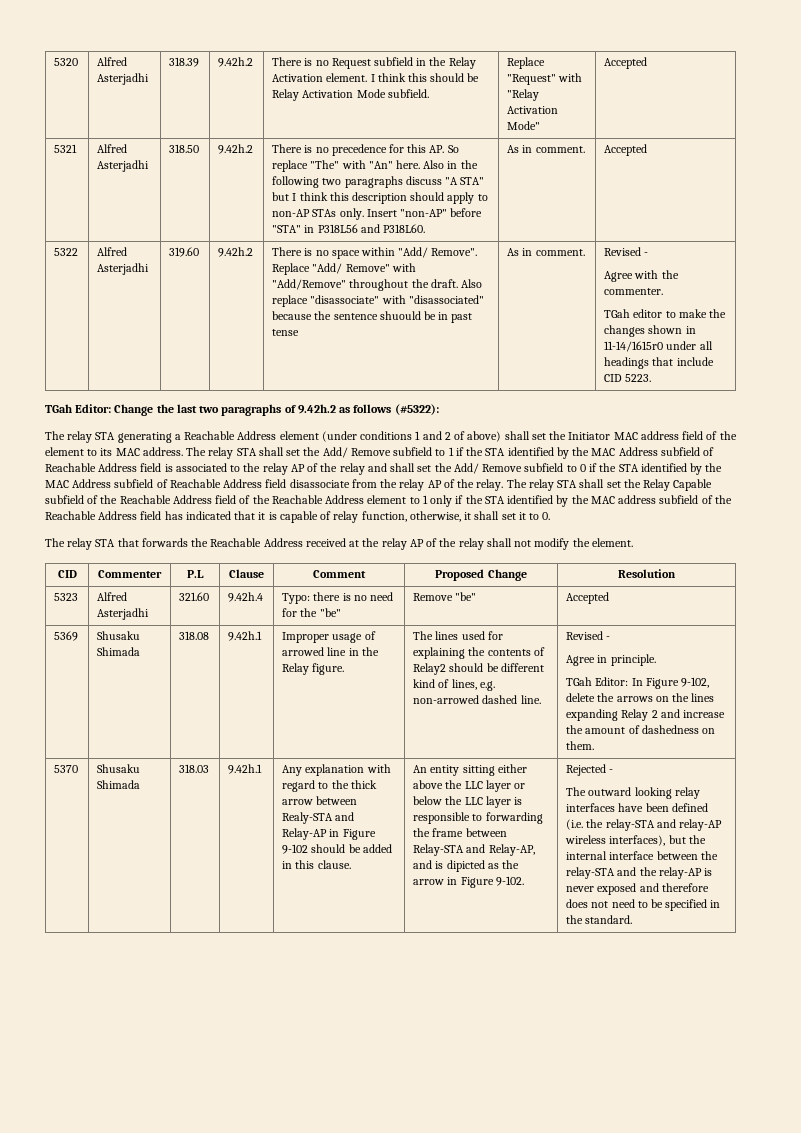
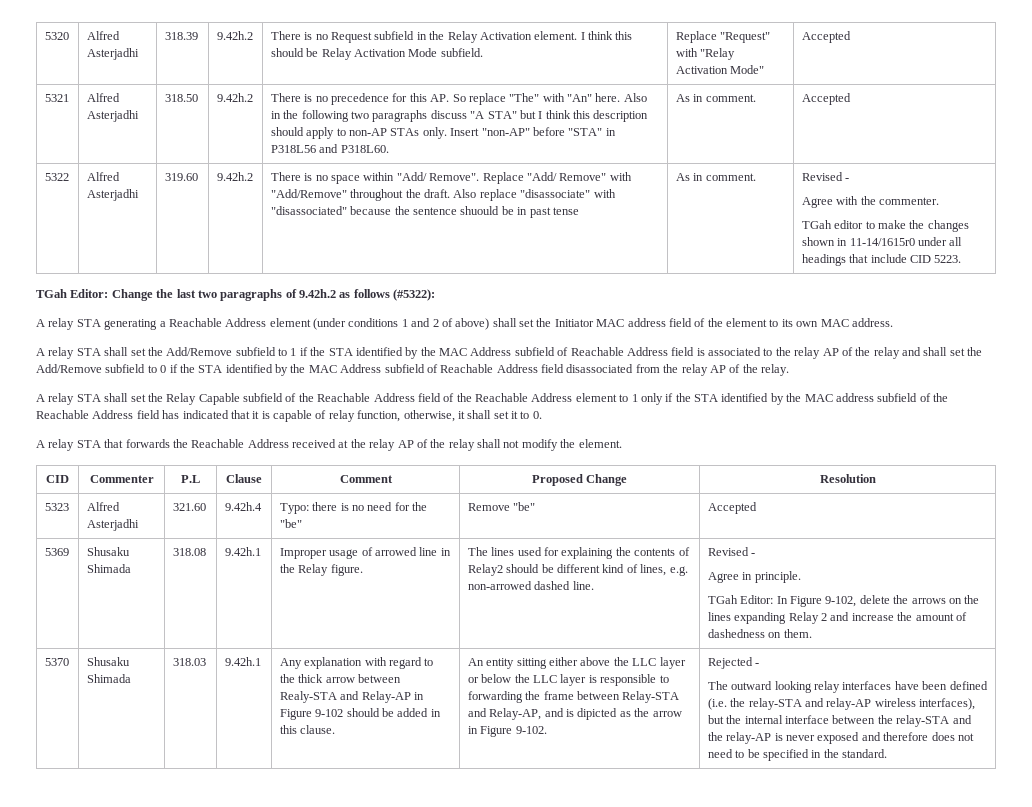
- The relay STA generating a Reachable Address element (under conditions 1 and 2 of above) shall set the Initiator MAC address field of the element to its MAC address. The relay STA shall set the Add/ Remove subfield to 1 if the STA identified by the MAC Address subfield of Reachable Address field is associated to the relay AP of the relay and shall set the Add/ Remove subfield to 0 if the STA identified by the MAC Address subfield of Reachable Address field disassociate from the relay AP of the relay. The relay STA shall set the Relay Capable subfield of the Reachable Address field of the Reachable Address element to 1 only if the STA identified by the MAC address subfield of the Reachable Address field has indicated that it is capable of relay function, otherwise, it shall set it to 0.
+ A relay STA generating a Reachable Address element (under conditions 1 and 2 of above) shall set the Initiator MAC address field of the element to its own MAC address.
+ A relay STA shall set the Add/Remove subfield to 1 if the STA identified by the MAC Address subfield of Reachable Address field is associated to the relay AP of the relay and shall set the Add/Remove subfield to 0 if the STA identified by the MAC Address subfield of Reachable Address field disassociated from the relay AP of the relay.
+ A relay STA shall set the Relay Capable subfield of the Reachable Address field of the Reachable Address element to 1 only if the STA identified by the MAC address subfield of the Reachable Address field has indicated that it is capable of relay function, otherwise, it shall set it to 0.
- The relay STA that forwards the Reachable Address received at the relay AP of the relay shall not modify the element.
+ A relay STA that forwards the Reachable Address received at the relay AP of the relay shall not modify the element.

